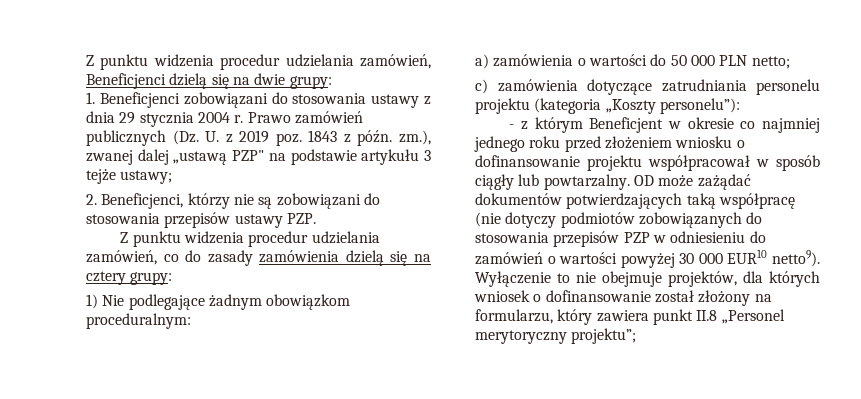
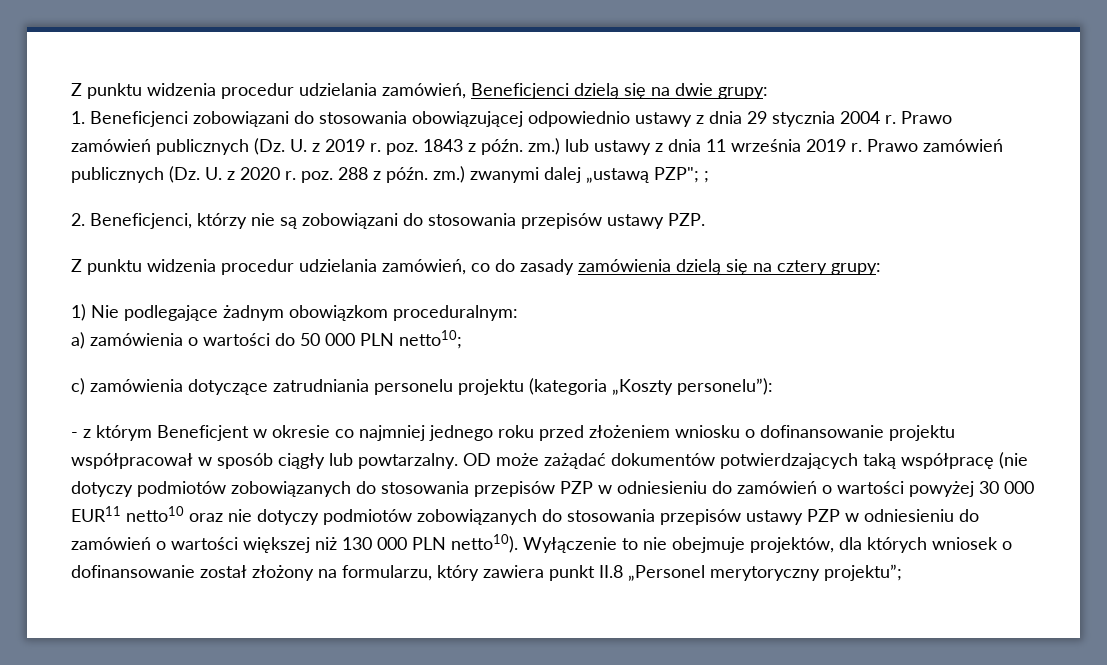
- 1. Beneficjenci zobowiązani do stosowania ustawy z dnia 29 stycznia 2004 r.
+ 1. Beneficjenci zobowiązani do stosowania obowiązującej odpowiednio ustawy z dnia 29 stycznia 2004 r.
- Prawo zamówień publicznych (Dz. U. z 2019 poz. 1843 z późn. zm.), zwanej dalej „ustawą PZP" na podstawie artykułu 3 tejże ustawy;
+ Prawo zamówień publicznych (Dz. U. z 2019 r. poz. 1843 z późn. zm.) lub ustawy z dnia 11 września 2019 r. Prawo zamówień publicznych (Dz. U. z 2020 r. poz. 288 z późn. zm.) zwanymi dalej „ustawą PZP"; ;
- a) zamówienia o wartości do 50 000 PLN netto;
+ a) zamówienia o wartości do 50 000 PLN netto10;
- OD może zażądać dokumentów potwierdzających taką współpracę (nie dotyczy podmiotów zobowiązanych do stosowania przepisów PZP w odniesieniu do zamówień o wartości powyżej 30 000 EUR10 netto9).
+ OD może zażądać dokumentów potwierdzających taką współpracę (nie dotyczy podmiotów zobowiązanych do stosowania przepisów PZP w odniesieniu do zamówień o wartości powyżej 30 000 EUR11 netto10 oraz nie dotyczy podmiotów zobowiązanych do stosowania przepisów ustawy PZP w odniesieniu do zamówień o wartości większej niż 130 000 PLN netto10).

